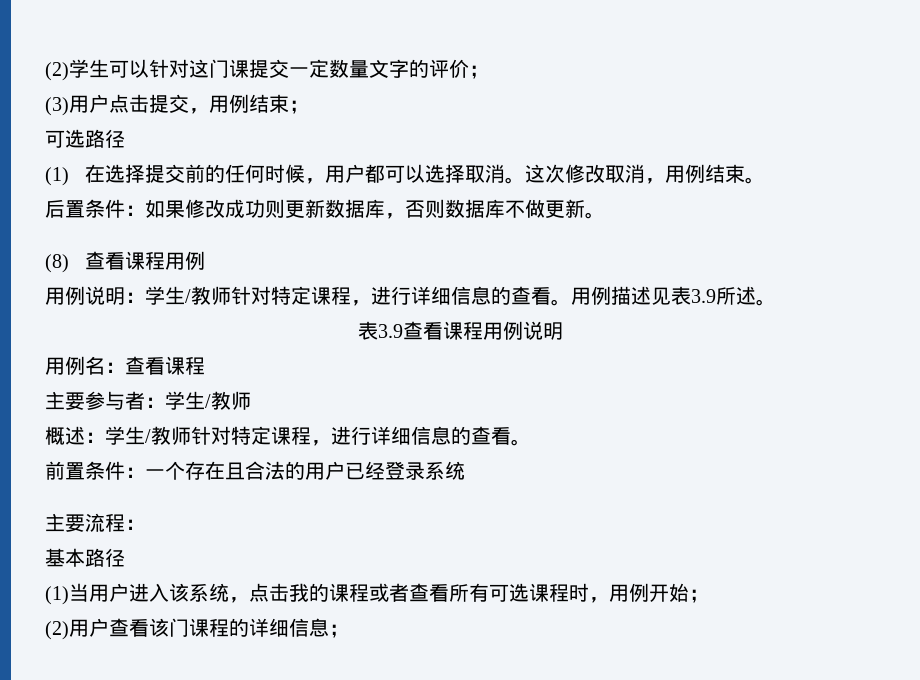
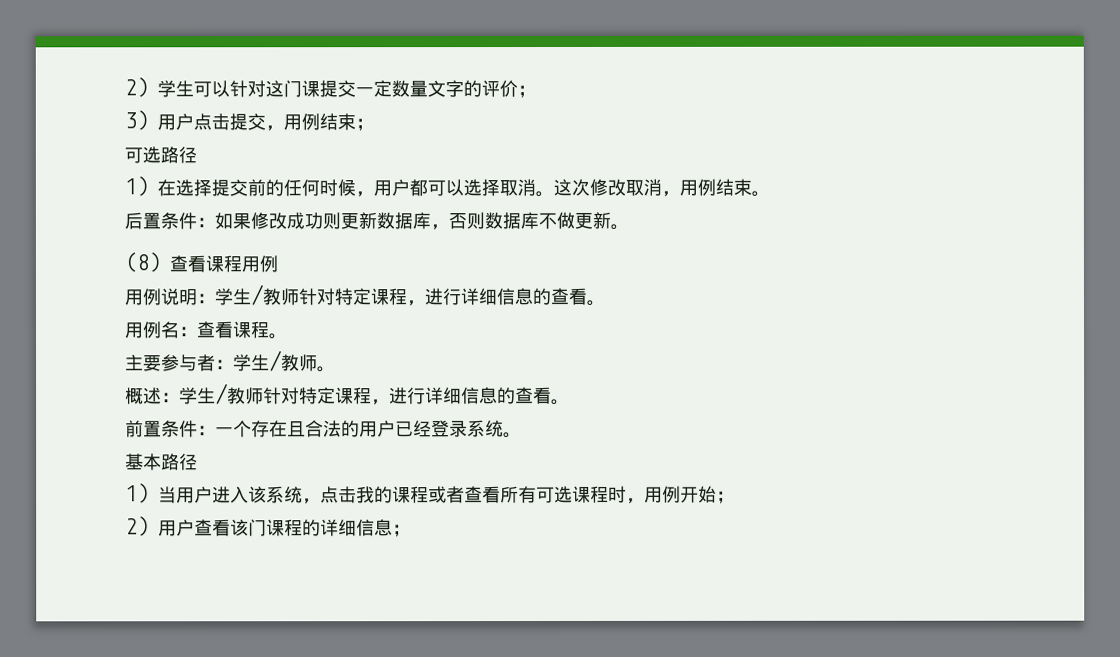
- (2)学生可以针对这门课提交一定数量文字的评价；
+ 2)学生可以针对这门课提交一定数量文字的评价；
- (3)用户点击提交，用例结束；
+ 3)用户点击提交，用例结束；
- (1)在选择提交前的任何时候，用户都可以选择取消。
+ 1)在选择提交前的任何时候，用户都可以选择取消。
- 用例描述见表3.9所述。
- 表3.9查看课程用例说明
- 用例名：查看课程
+ 用例名：查看课程。
- 主要参与者：学生/教师
+ 主要参与者：学生/教师。
- 前置条件：一个存在且合法的用户已经登录系统
- 主要流程：
+ 前置条件：一个存在且合法的用户已经登录系统。
- (1)当用户进入该系统，点击我的课程或者查看所有可选课程时，用例开始；
+ 1)当用户进入该系统，点击我的课程或者查看所有可选课程时，用例开始；
- (2)用户查看该门课程的详细信息；
+ 2)用户查看该门课程的详细信息；

